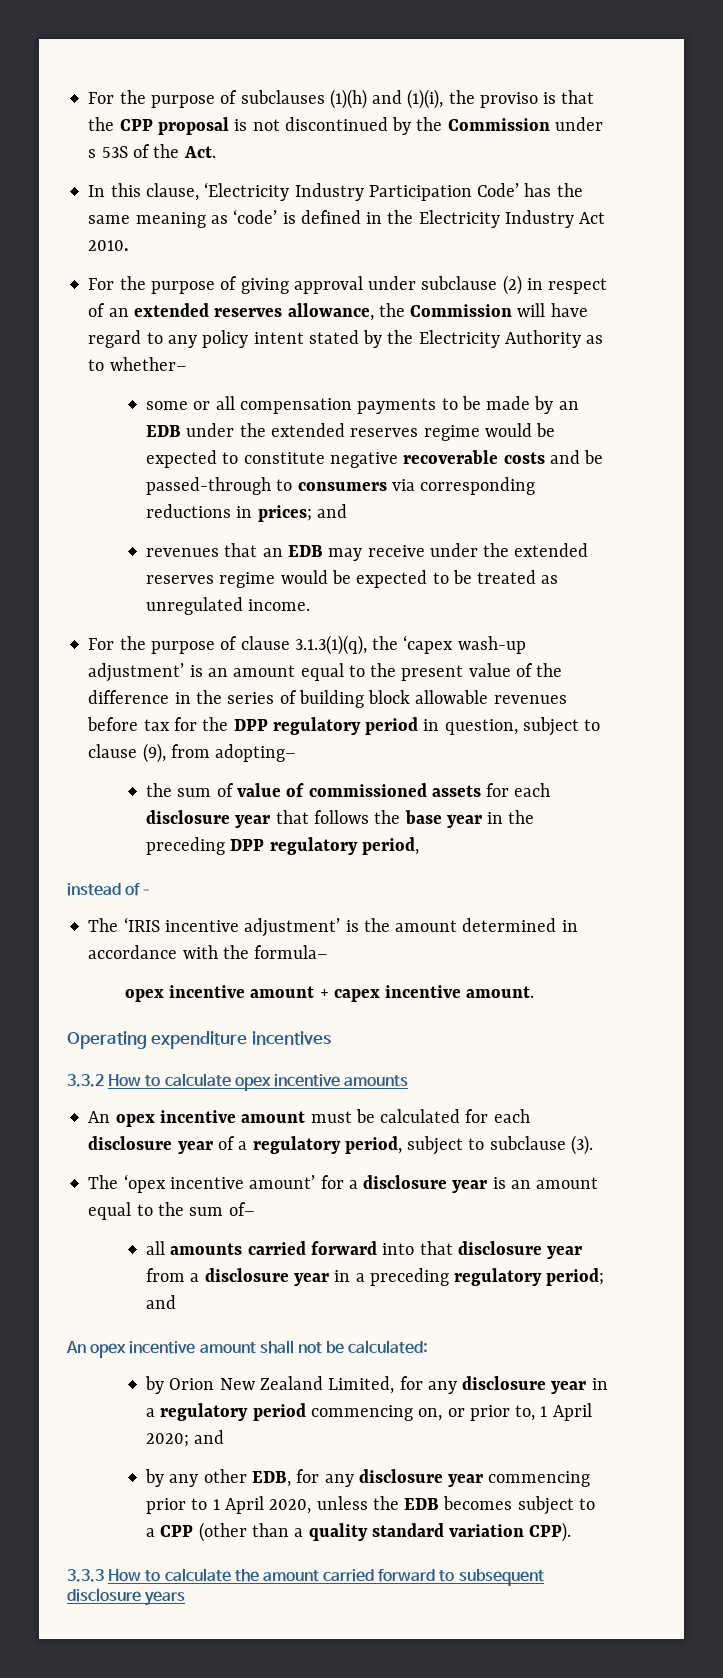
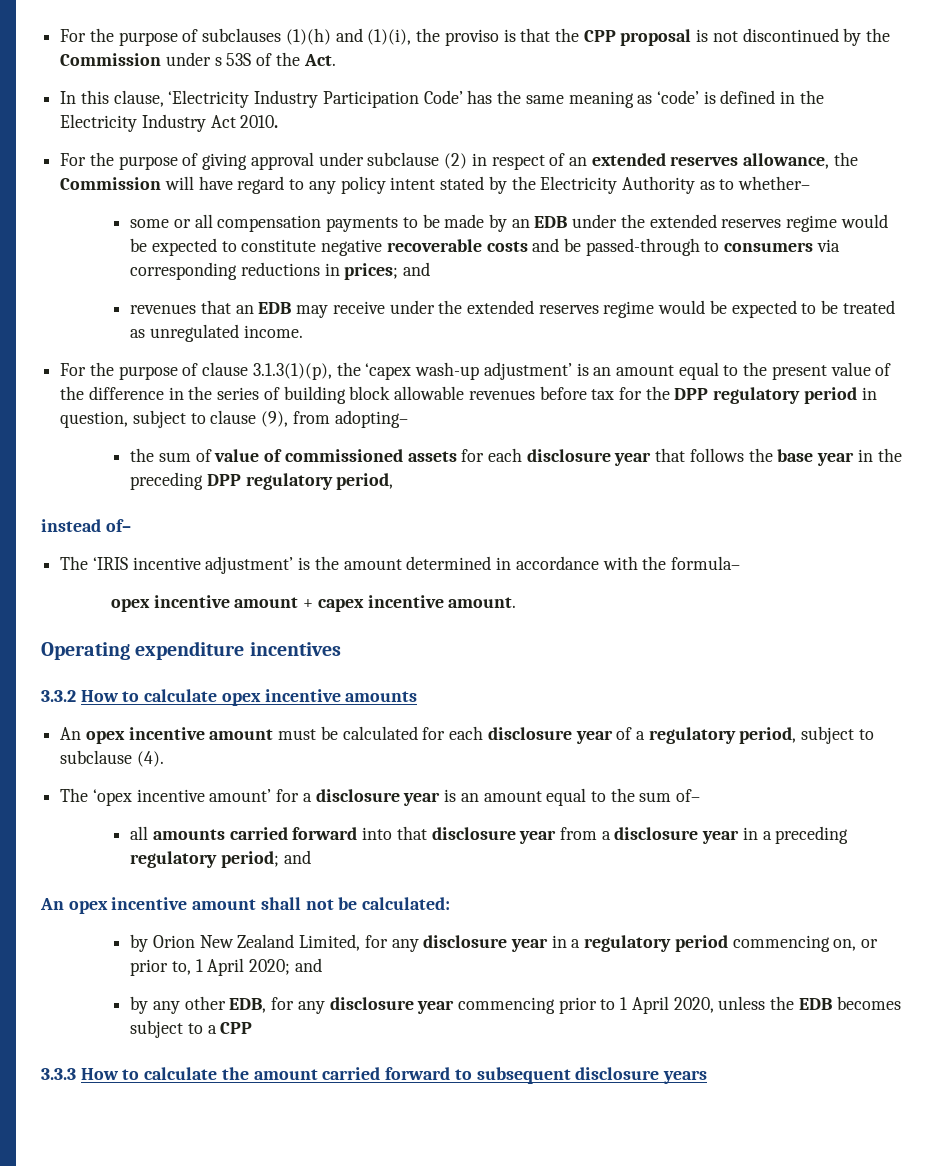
- For the purpose of clause 3.1.3(1)(q), the ‘capex wash-up adjustment’ is an amount equal to the present value of the difference in the series of building block allowable revenues before tax for the DPP regulatory period in question, subject to clause (9), from adopting–
+ For the purpose of clause 3.1.3(1)(p), the ‘capex wash-up adjustment’ is an amount equal to the present value of the difference in the series of building block allowable revenues before tax for the DPP regulatory period in question, subject to clause (9), from adopting–
- An opex incentive amount must be calculated for each disclosure year of a regulatory period, subject to subclause (3).
+ An opex incentive amount must be calculated for each disclosure year of a regulatory period, subject to subclause (4).
- by any other EDB, for any disclosure year commencing prior to 1 April 2020, unless the EDB becomes subject to a CPP (other than a quality standard variation CPP).
+ by any other EDB, for any disclosure year commencing prior to 1 April 2020, unless the EDB becomes subject to a CPP

